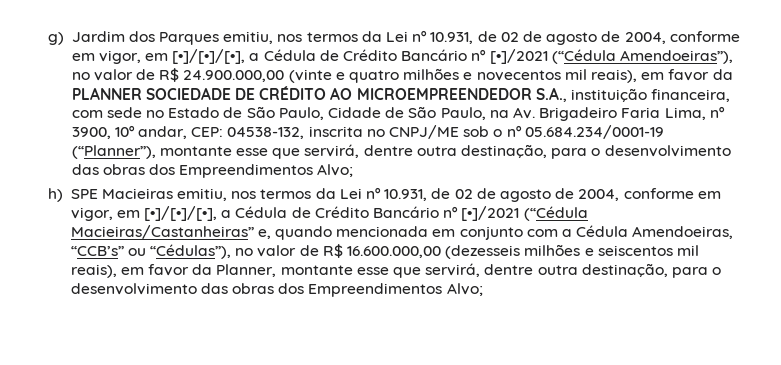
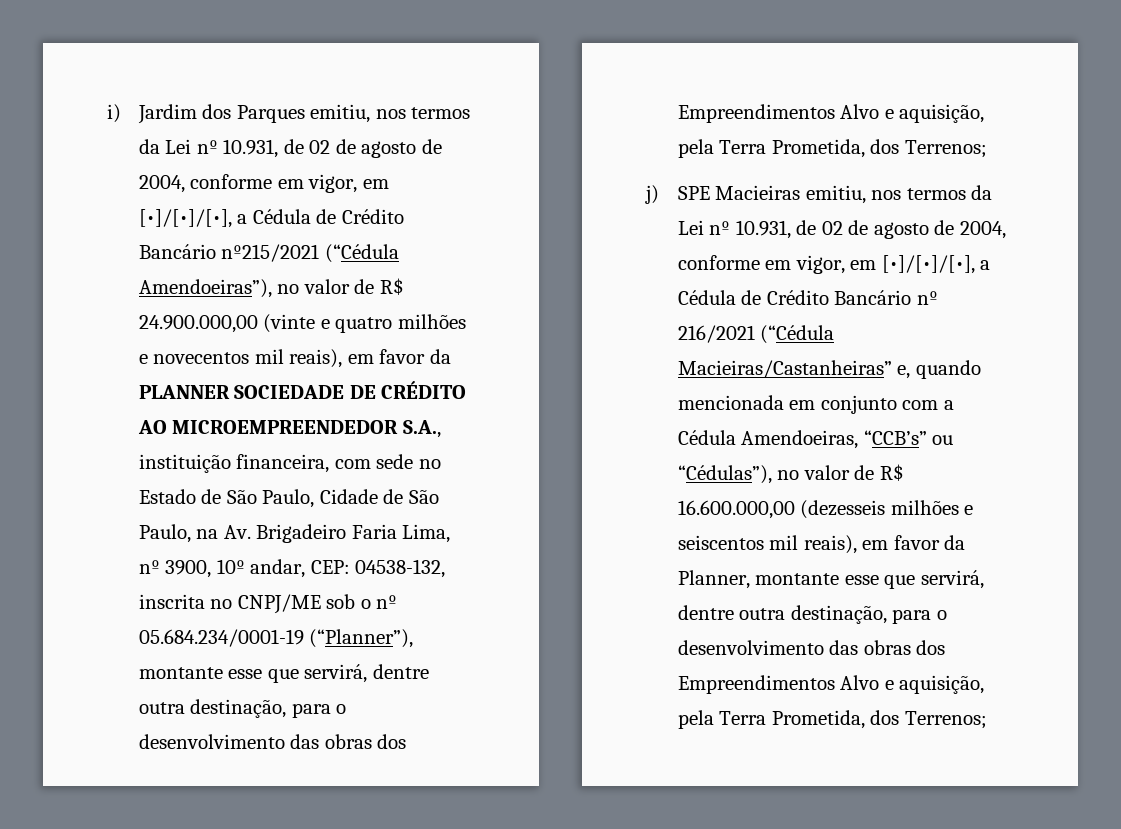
- g) Jardim dos Parques emitiu, nos termos da Lei nº 10.931, de 02 de agosto de 2004, conforme em vigor, em [•]/[•]/[•], a Cédula de Crédito Bancário nº [•]/2021 (“Cédula Amendoeiras”), no valor de R$ 24.900.000,00 (vinte e quatro milhões e novecentos mil reais), em favor da PLANNER SOCIEDADE DE CRÉDITO AO MICROEMPREENDEDOR S.A., instituição financeira, com sede no Estado de São Paulo, Cidade de São Paulo, na Av. Brigadeiro Faria Lima, nº 3900, 10º andar, CEP:
+ i) Jardim dos Parques emitiu, nos termos da Lei nº 10.931, de 02 de agosto de 2004, conforme em vigor, em [•]/[•]/[•], a Cédula de Crédito Bancário nº215/2021 (“Cédula Amendoeiras”), no valor de R$ 24.900.000,00 (vinte e quatro milhões e novecentos mil reais), em favor da PLANNER SOCIEDADE DE CRÉDITO AO MICROEMPREENDEDOR S.A., instituição financeira, com sede no Estado de São Paulo, Cidade de São Paulo, na Av. Brigadeiro Faria Lima, nº 3900, 10º andar, CEP:
- 04538-132, inscrita no CNPJ/ME sob o nº 05.684.234/0001-19 (“Planner”), montante esse que servirá, dentre outra destinação, para o desenvolvimento das obras dos Empreendimentos Alvo;
- h) SPE Macieiras emitiu, nos termos da Lei nº 10.931, de 02 de agosto de 2004, conforme em vigor, em [•]/[•]/[•], a Cédula de Crédito Bancário nº [•]/2021 (“Cédula Macieiras/Castanheiras” e, quando mencionada em conjunto com a Cédula Amendoeiras, “CCB’s” ou “Cédulas”), no valor de R$ 16.600.000,00 (dezesseis milhões e seiscentos mil reais), em favor da Planner, montante esse que servirá, dentre outra destinação, para o desenvolvimento das obras dos Empreendimentos Alvo;
+ 04538-132, inscrita no CNPJ/ME sob o nº 05.684.234/0001-19 (“Planner”), montante esse que servirá, dentre outra destinação, para o desenvolvimento das obras dos Empreendimentos Alvo e aquisição, pela Terra Prometida, dos Terrenos;
+ j) SPE Macieiras emitiu, nos termos da Lei nº 10.931, de 02 de agosto de 2004, conforme em vigor, em [•]/[•]/[•], a Cédula de Crédito Bancário nº 216/2021 (“Cédula Macieiras/Castanheiras” e, quando mencionada em conjunto com a Cédula Amendoeiras, “CCB’s” ou “Cédulas”), no valor de R$ 16.600.000,00 (dezesseis milhões e seiscentos mil reais), em favor da Planner, montante esse que servirá, dentre outra destinação, para o desenvolvimento das obras dos Empreendimentos Alvo e aquisição, pela Terra Prometida, dos Terrenos;

